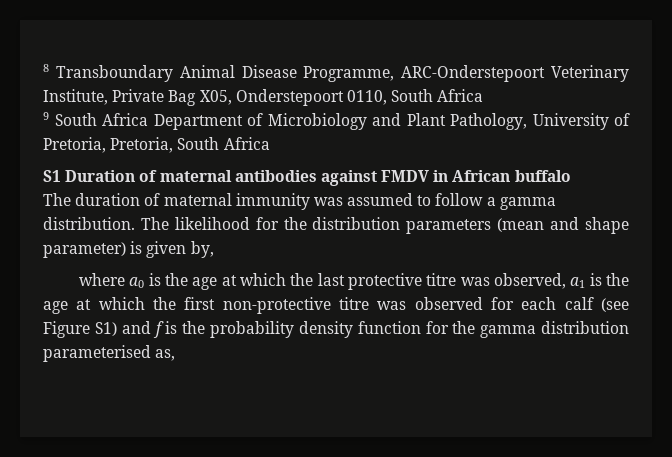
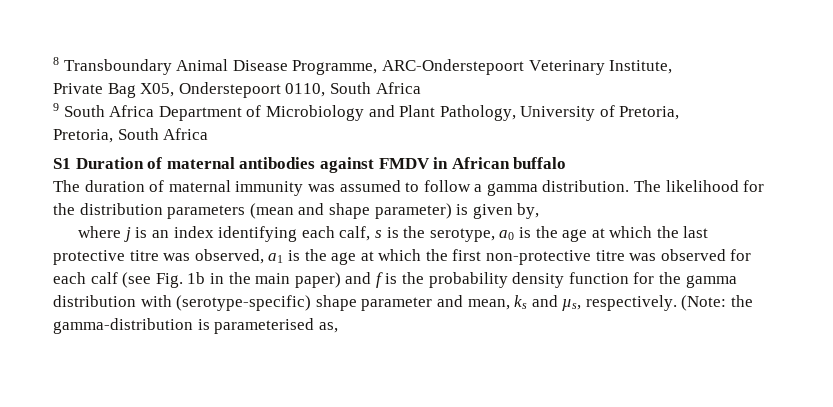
- 8 Transboundary Animal Disease Programme, ARC-Onderstepoort Veterinary Institute, Private Bag X05, Onderstepoort 0110, South Africa
+ 8 Transboundary Animal Disease Programme, ARC-Onderstepoort Veterinary Institute,
+ Private Bag X05, Onderstepoort 0110, South Africa
- 9 South Africa Department of Microbiology and Plant Pathology, University of Pretoria, Pretoria, South Africa
+ 9 South Africa Department of Microbiology and Plant Pathology, University of Pretoria,
+ Pretoria, South Africa
- where a0 is the age at which the last protective titre was observed, a1 is the age at which the first non-protective titre was observed for each calf (see Figure S1) and f is the probability density function for the gamma distribution parameterised as,
+ where j is an index identifying each calf, s is the serotype, a0 is the age at which the last protective titre was observed, a1 is the age at which the first non-protective titre was observed for each calf (see Fig. 1b in the main paper) and f is the probability density function for the gamma distribution with (serotype-specific) shape parameter and mean, ks and µs, respectively. (Note: the gamma-distribution is parameterised as,

